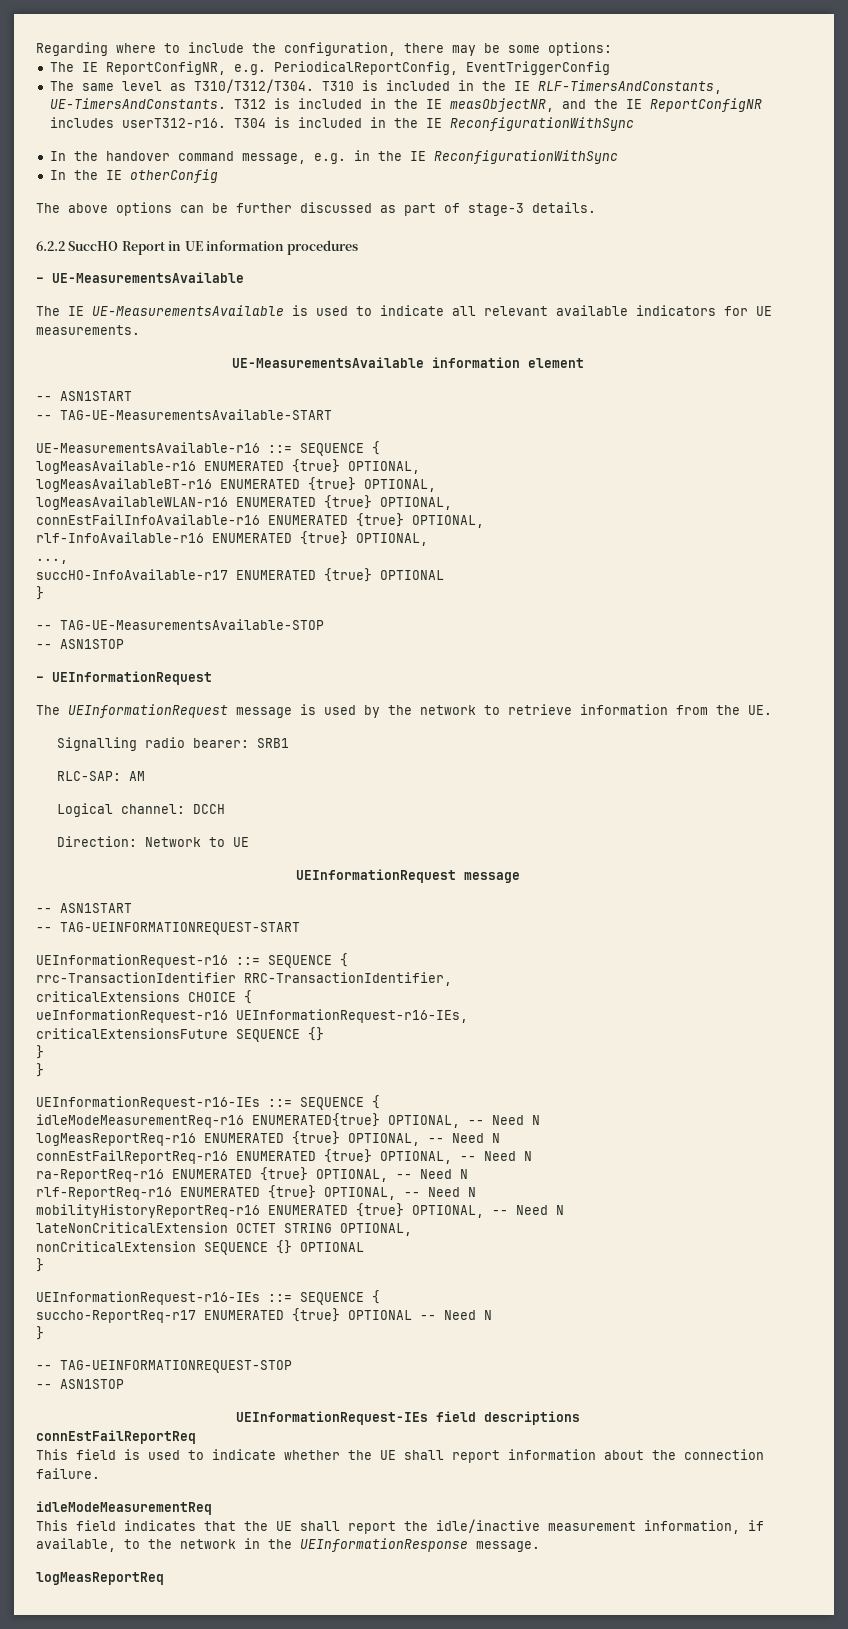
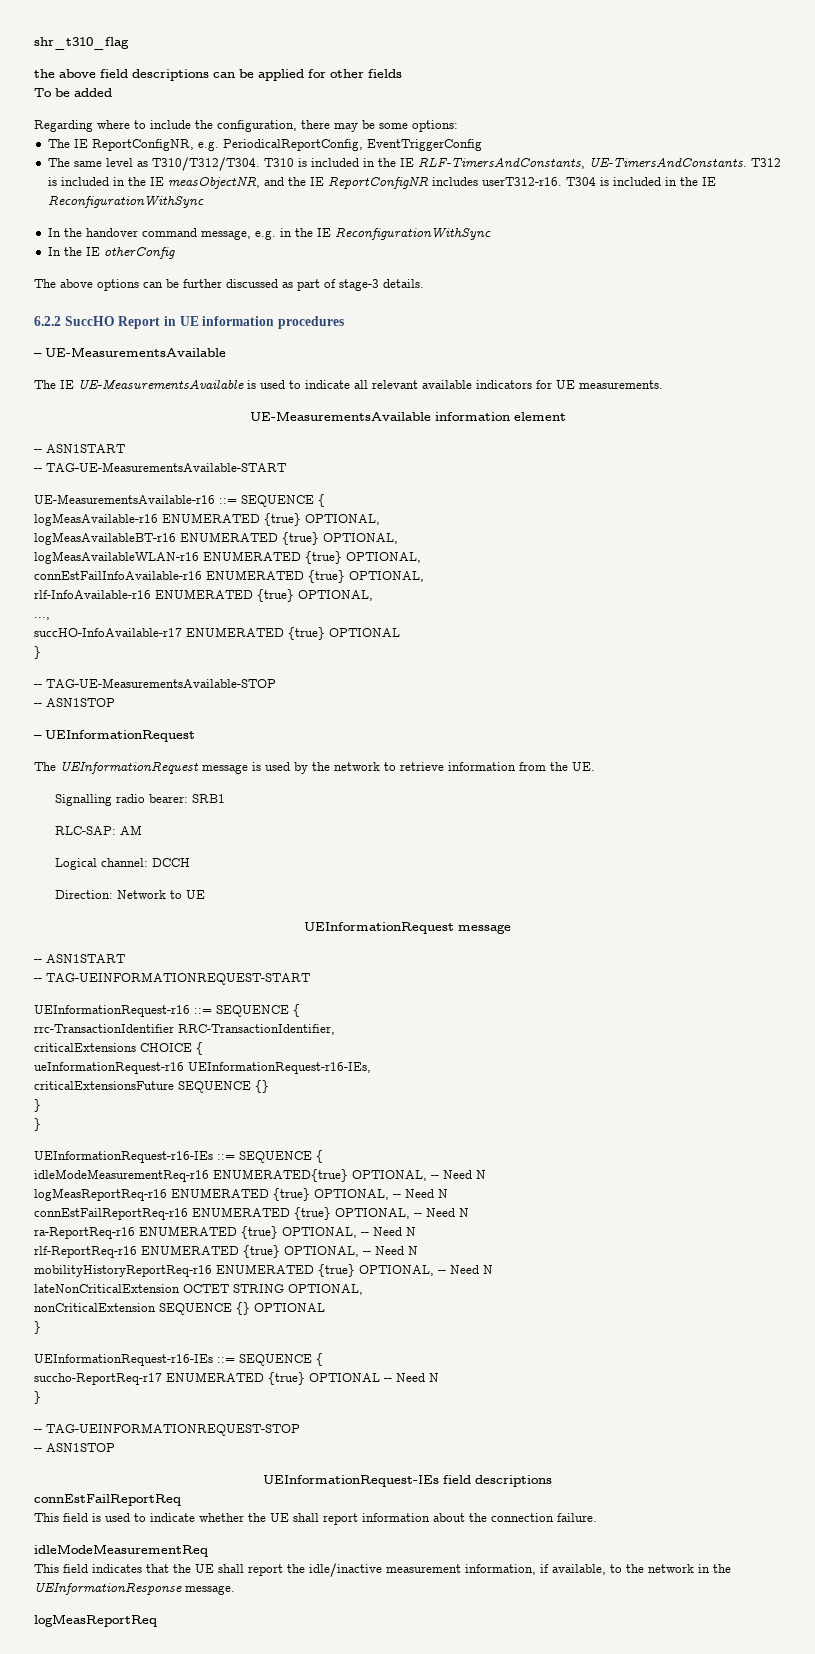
+ shr_t310_flag
+ the above field descriptions can be applied for other fields
+ To be added

